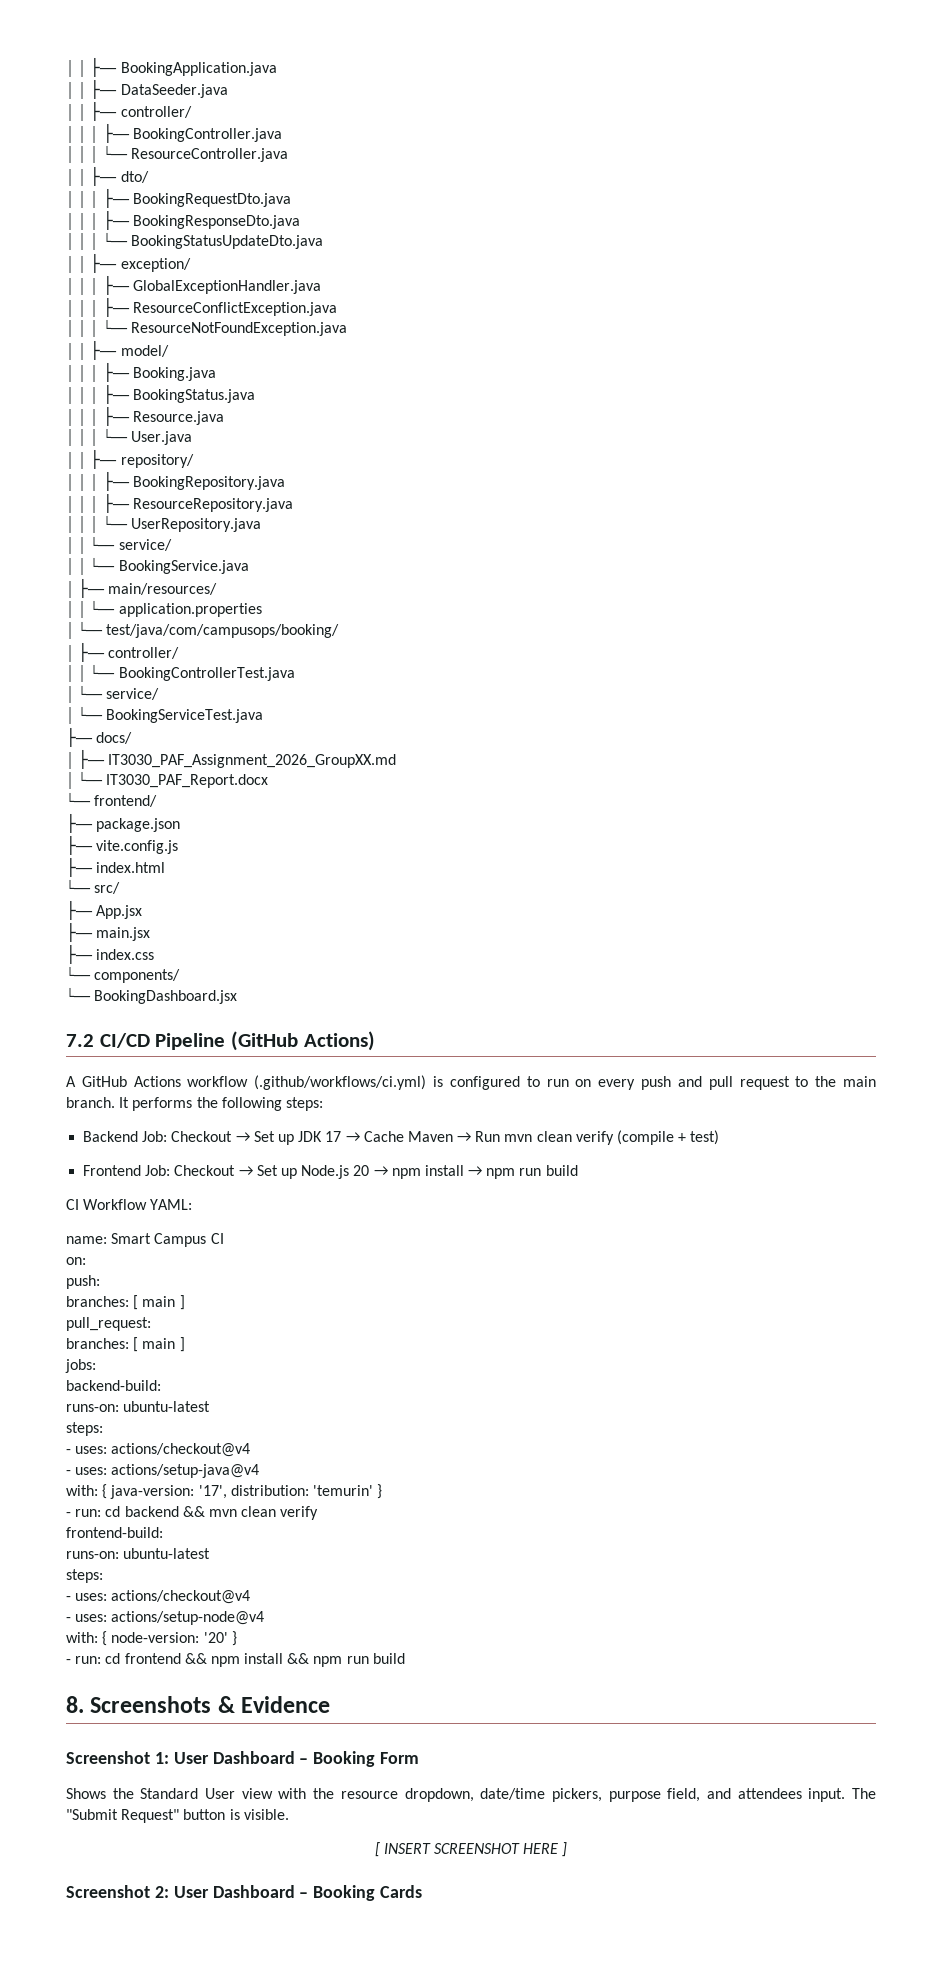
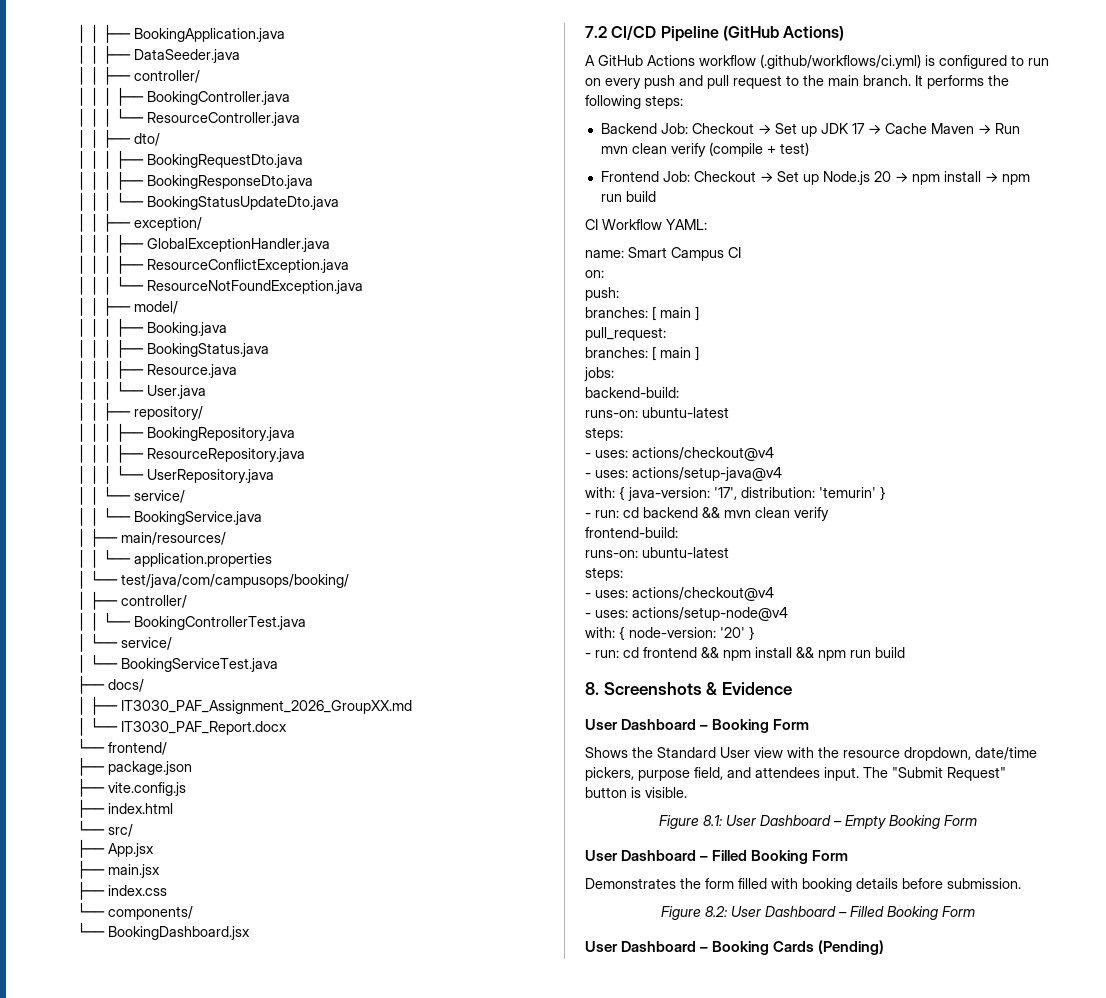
- Screenshot 1: User Dashboard – Booking Form
+ User Dashboard – Booking Form
- [ INSERT SCREENSHOT HERE ]
- Screenshot 2: User Dashboard – Booking Cards
+ Figure 8.1: User Dashboard – Empty Booking Form
+ User Dashboard – Filled Booking Form
+ Demonstrates the form filled with booking details before submission.
+ Figure 8.2: User Dashboard – Filled Booking Form
+ User Dashboard – Booking Cards (Pending)

